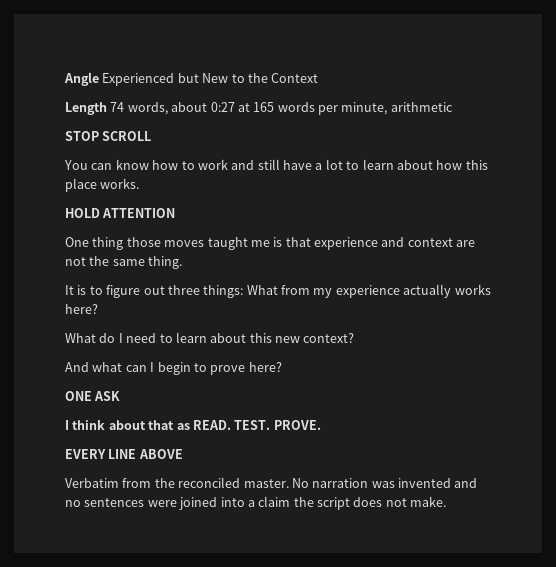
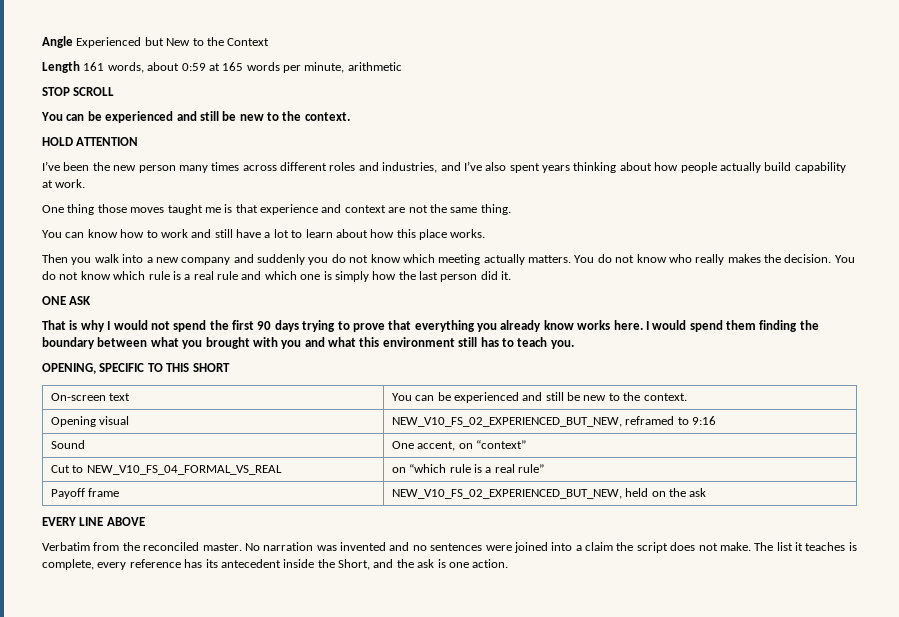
- Length 74 words, about 0:27 at 165 words per minute, arithmetic
+ Length 161 words, about 0:59 at 165 words per minute, arithmetic
  STOP SCROLL
+ You can be experienced and still be new to the context.
+ HOLD ATTENTION
+ I’ve been the new person many times across different roles and industries, and I’ve also spent years thinking about how people actually build capability at work.
+ One thing those moves taught me is that experience and context are not the same thing.
- HOLD ATTENTION
- One thing those moves taught me is that experience and context are not the same thing.
- It is to figure out three things: What from my experience actually works here?
- What do I need to learn about this new context?
- And what can I begin to prove here?
+ Then you walk into a new company and suddenly you do not know which meeting actually matters. You do not know who really makes the decision. You do not know which rule is a real rule and which one is simply how the last person did it.
  ONE ASK
- I think about that as READ. TEST. PROVE.
+ That is why I would not spend the first 90 days trying to prove that everything you already know works here. I would spend them finding the boundary between what you brought with you and what this environment still has to teach you.
+ OPENING, SPECIFIC TO THIS SHORT
+ On-screen text | You can be experienced and still be new to the context.
+ Opening visual | NEW_V10_FS_02_EXPERIENCED_BUT_NEW, reframed to 9:16
+ Sound | One accent, on “context”
+ Cut to NEW_V10_FS_04_FORMAL_VS_REAL | on “which rule is a real rule”
+ Payoff frame | NEW_V10_FS_02_EXPERIENCED_BUT_NEW, held on the ask
+ The list it teaches is complete, every reference has its antecedent inside the Short, and the ask is one action.

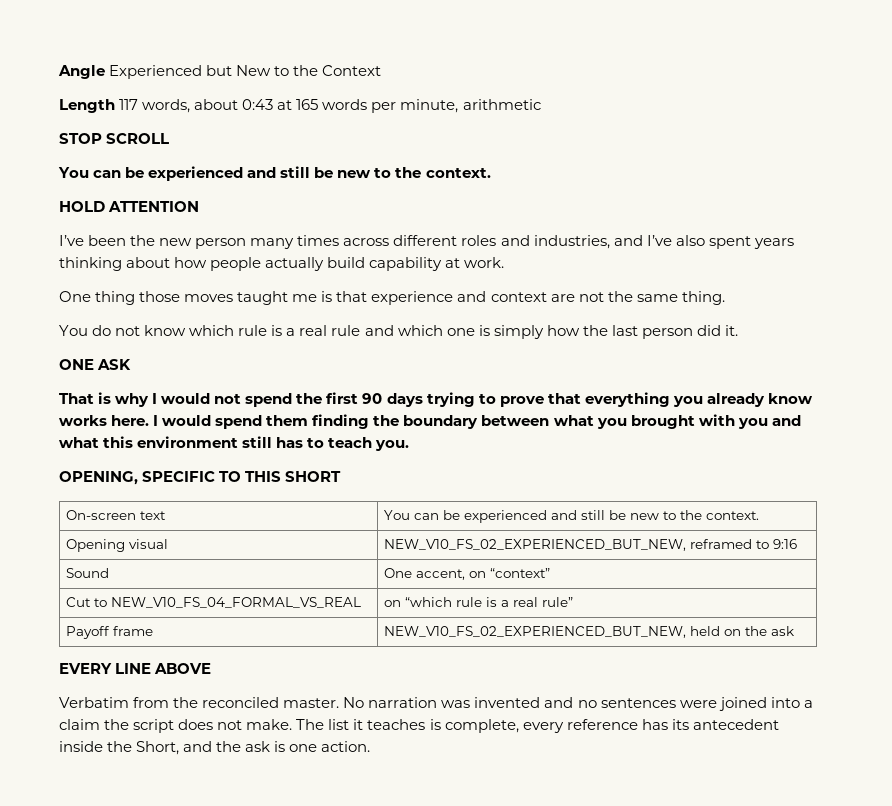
- Length 161 words, about 0:59 at 165 words per minute, arithmetic
+ Length 117 words, about 0:43 at 165 words per minute, arithmetic
- You can know how to work and still have a lot to learn about how this place works.
- Then you walk into a new company and suddenly you do not know which meeting actually matters. You do not know who really makes the decision. You do not know which rule is a real rule and which one is simply how the last person did it.
+ You do not know which rule is a real rule and which one is simply how the last person did it.

